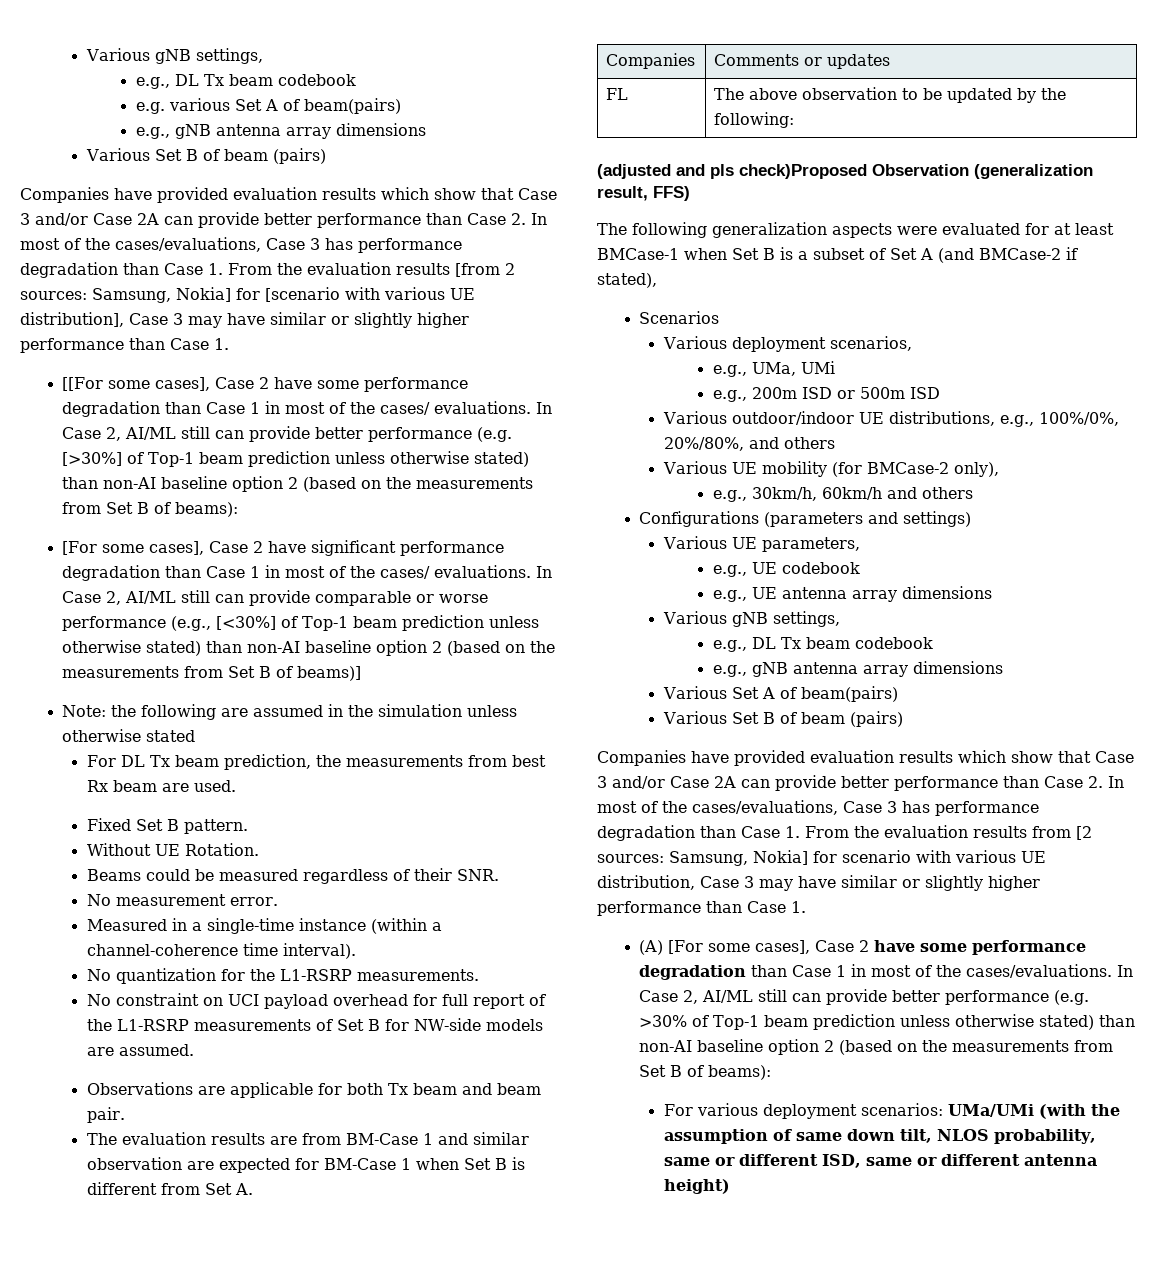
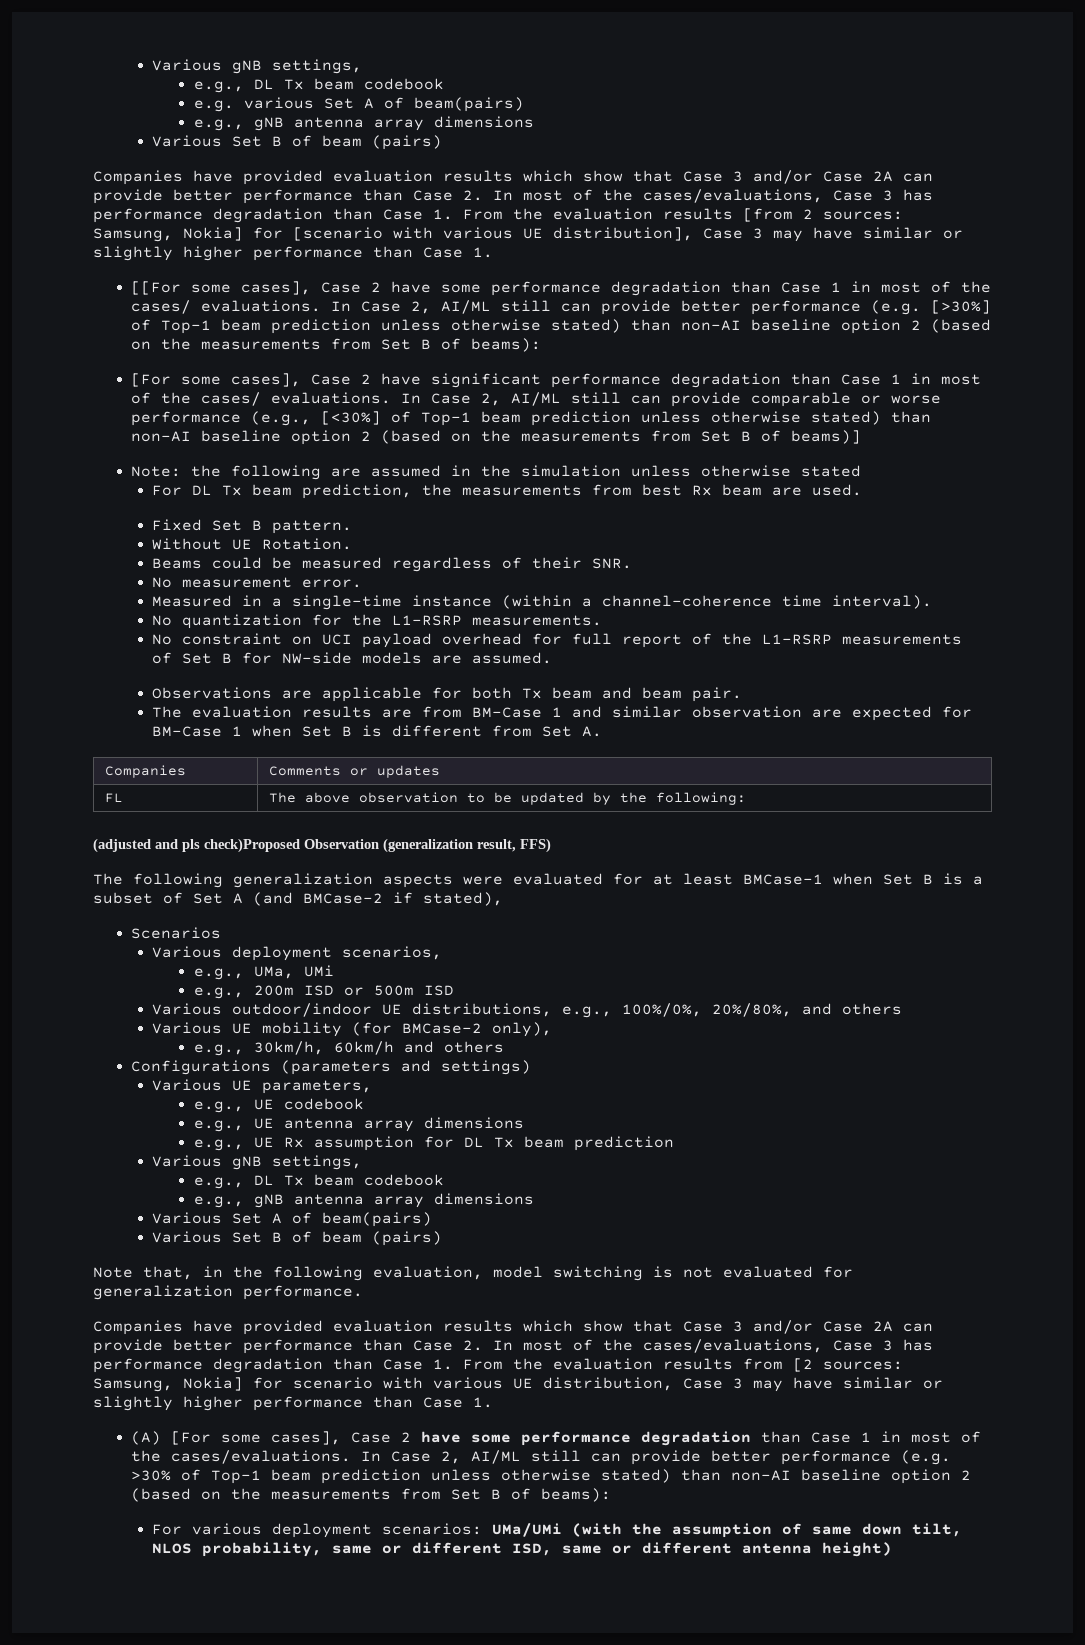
+ e.g., UE Rx assumption for DL Tx beam prediction
+ Note that, in the following evaluation, model switching is not evaluated for generalization performance.

